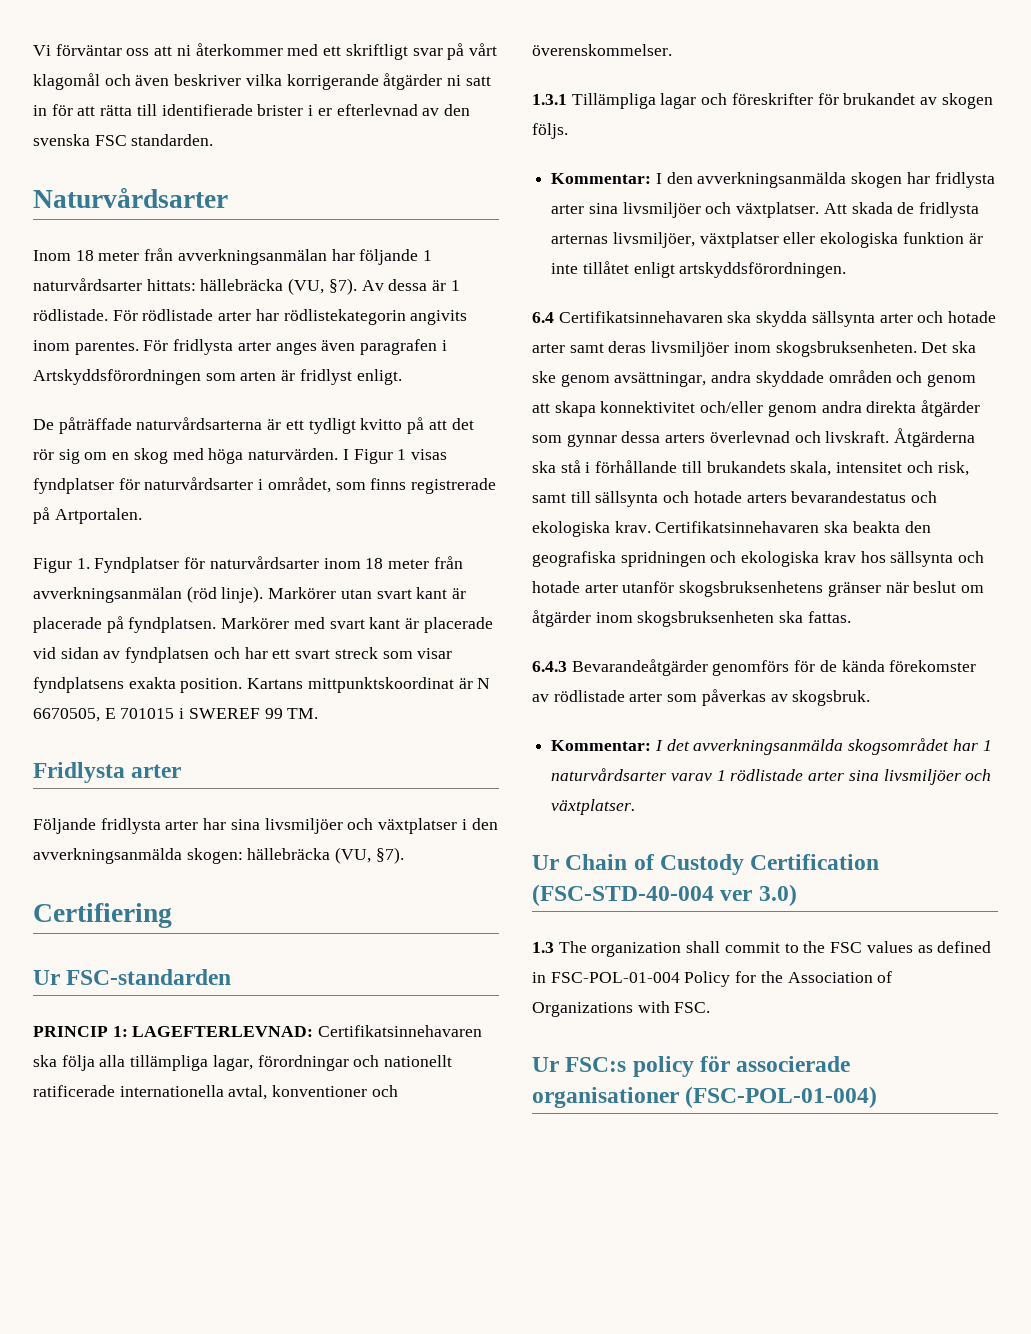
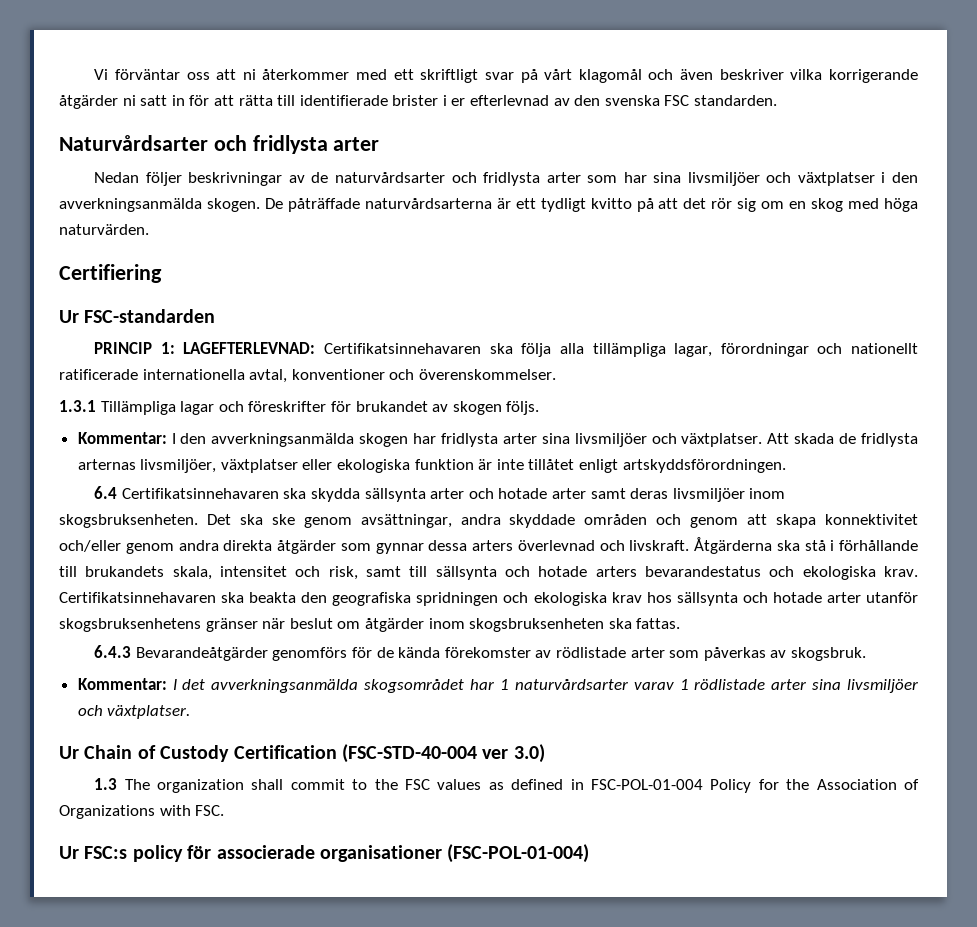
- Naturvårdsarter
- Inom 18 meter från avverkningsanmälan har följande 1 naturvårdsarter hittats: hällebräcka (VU, §7). Av dessa är 1 rödlistade. För rödlistade arter har rödlistekategorin angivits inom parentes. För fridlysta arter anges även paragrafen i Artskyddsförordningen som arten är fridlyst enligt.
- De påträffade naturvårdsarterna är ett tydligt kvitto på att det rör sig om en skog med höga naturvärden. I Figur 1 visas fyndplatser för naturvårdsarter i området, som finns registrerade på Artportalen.
- Figur 1. Fyndplatser för naturvårdsarter inom 18 meter från avverkningsanmälan (röd linje). Markörer utan svart kant är placerade på fyndplatsen. Markörer med svart kant är placerade vid sidan av fyndplatsen och har ett svart streck som visar fyndplatsens exakta position. Kartans mittpunktskoordinat är N 6670505, E 701015 i SWEREF 99 TM.
- Fridlysta arter
- Följande fridlysta arter har sina livsmiljöer och växtplatser i den avverkningsanmälda skogen: hällebräcka (VU, §7).
+ Naturvårdsarter och fridlysta arter
+ Nedan följer beskrivningar av de naturvårdsarter och fridlysta arter som har sina livsmiljöer och växtplatser i den avverkningsanmälda skogen. De påträffade naturvårdsarterna är ett tydligt kvitto på att det rör sig om en skog med höga naturvärden.

